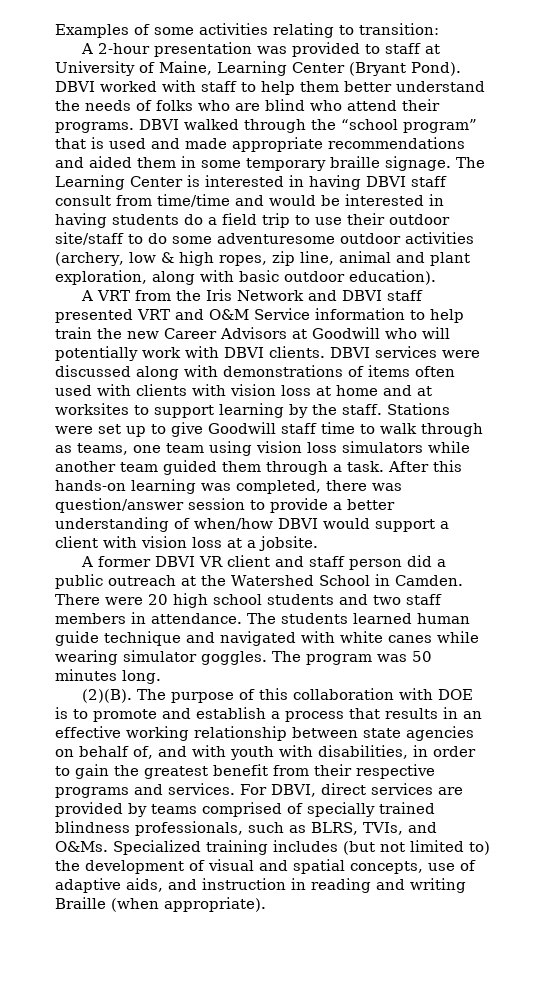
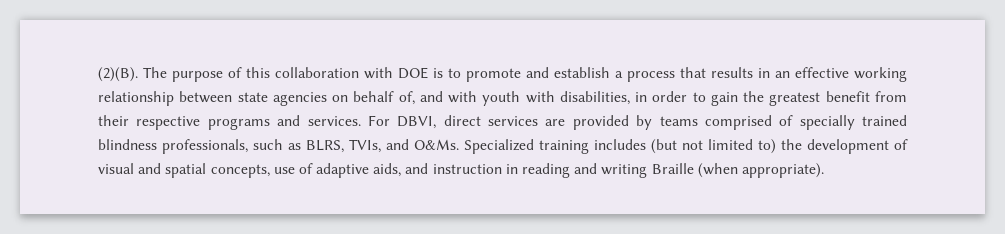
- Examples of some activities relating to transition:
- A 2-hour presentation was provided to staff at University of Maine, Learning Center (Bryant Pond). DBVI worked with staff to help them better understand the needs of folks who are blind who attend their programs. DBVI walked through the “school program” that is used and made appropriate recommendations and aided them in some temporary braille signage. The Learning Center is interested in having DBVI staff consult from time/time and would be interested in having students do a field trip to use their outdoor site/staff to do some adventuresome outdoor activities (archery, low & high ropes, zip line, animal and plant exploration, along with basic outdoor education).
- A VRT from the Iris Network and DBVI staff presented VRT and O&M Service information to help train the new Career Advisors at Goodwill who will potentially work with DBVI clients. DBVI services were discussed along with demonstrations of items often used with clients with vision loss at home and at worksites to support learning by the staff. Stations were set up to give Goodwill staff time to walk through as teams, one team using vision loss simulators while another team guided them through a task. After this hands-on learning was completed, there was question/answer session to provide a better understanding of when/how DBVI would support a client with vision loss at a jobsite.
- A former DBVI VR client and staff person did a public outreach at the Watershed School in Camden. There were 20 high school students and two staff members in attendance. The students learned human guide technique and navigated with white canes while wearing simulator goggles. The program was 50 minutes long.

